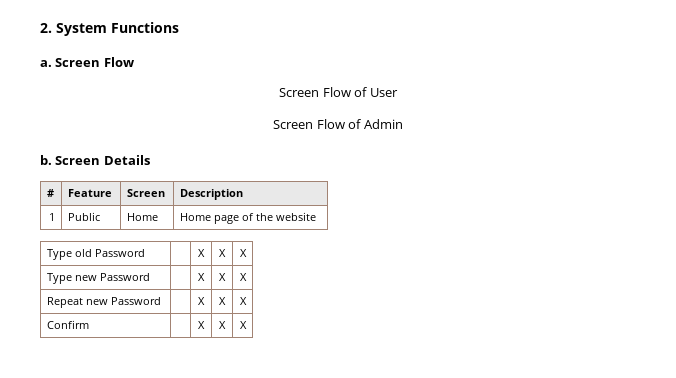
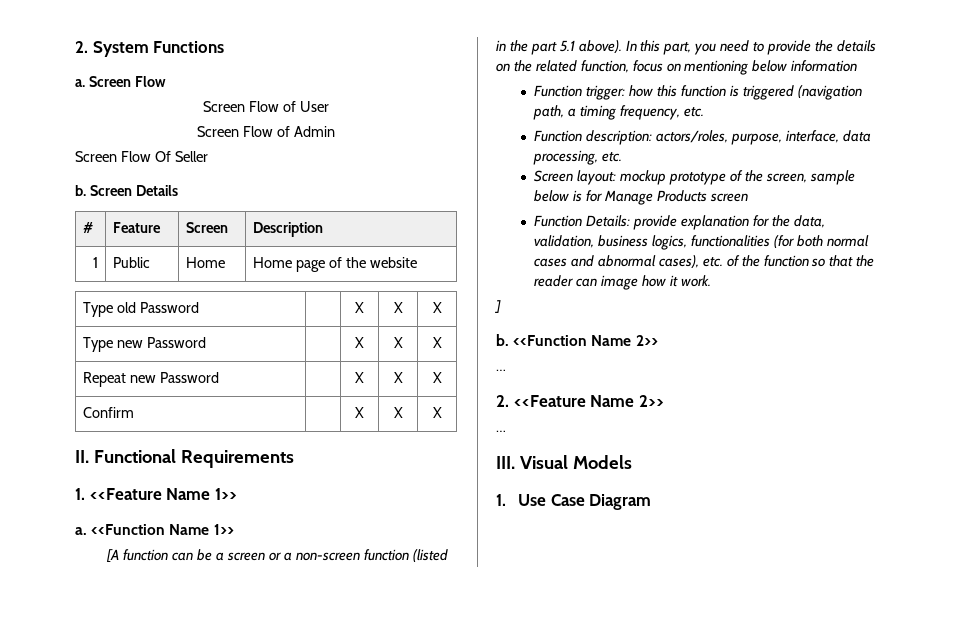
+ Screen Flow Of Seller
+ II. Functional Requirements
+ 1. <<Feature Name 1>>
+ a. <<Function Name 1>>
+ [A function can be a screen or a non-screen function (listed in the part 5.1 above). In this part, you need to provide the details on the related function, focus on mentioning below information
+ Function trigger: how this function is triggered (navigation path, a timing frequency, etc.
+ Function description: actors/roles, purpose, interface, data processing, etc.
+ Screen layout: mockup prototype of the screen, sample below is for Manage Products screen
+ Function Details: provide explanation for the data, validation, business logics, functionalities (for both normal cases and abnormal cases), etc. of the function so that the reader can image how it work.
+ ]
+ b. <<Function Name 2>>
+ …
+ 2. <<Feature Name 2>>
+ …
+ III. Visual Models
+ 1. Use Case Diagram

